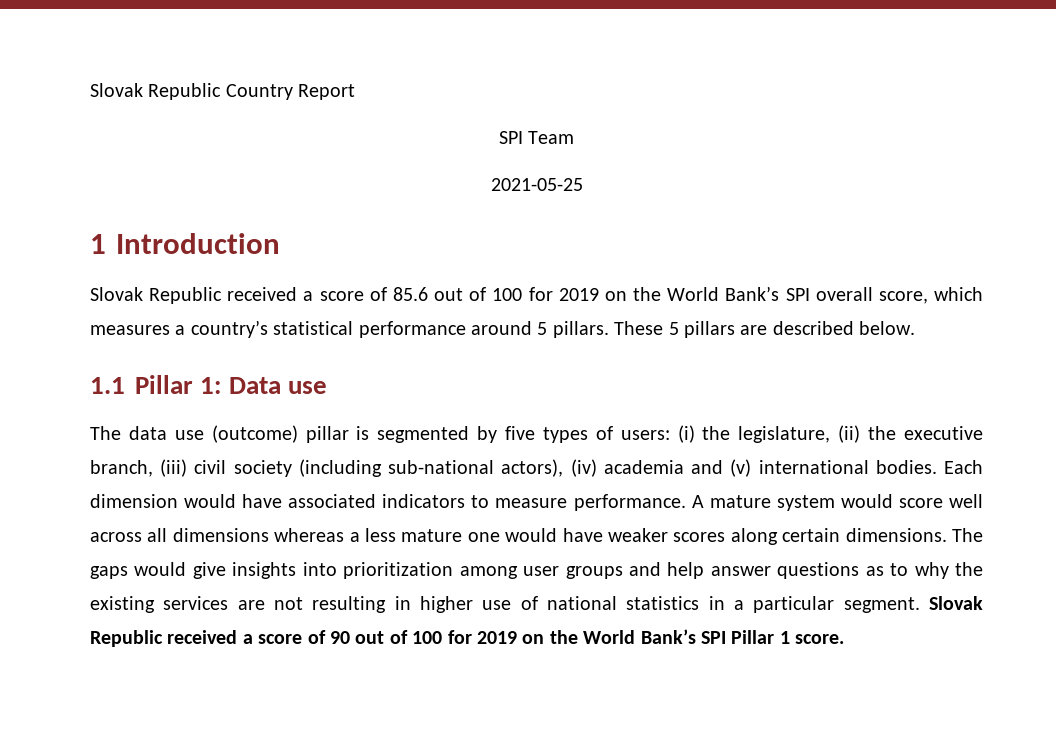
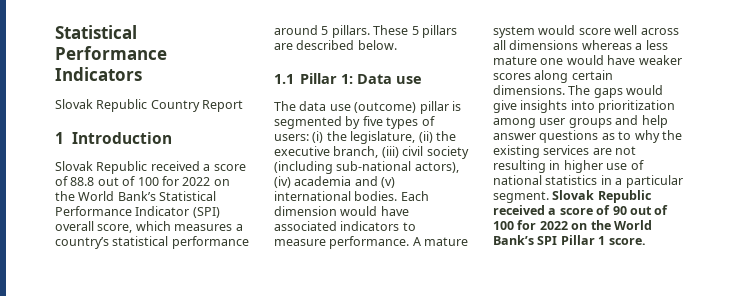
+ Statistical Performance Indicators
- SPI Team
- 2021-05-25
- Slovak Republic received a score of 85.6 out of 100 for 2019 on the World Bank’s SPI overall score, which measures a country’s statistical performance around 5 pillars.
+ Slovak Republic received a score of 88.8 out of 100 for 2022 on the World Bank’s Statistical Performance Indicator (SPI) overall score, which measures a country’s statistical performance around 5 pillars.
- Slovak Republic received a score of 90 out of 100 for 2019 on the World Bank’s SPI Pillar 1 score.
+ Slovak Republic received a score of 90 out of 100 for 2022 on the World Bank’s SPI Pillar 1 score.

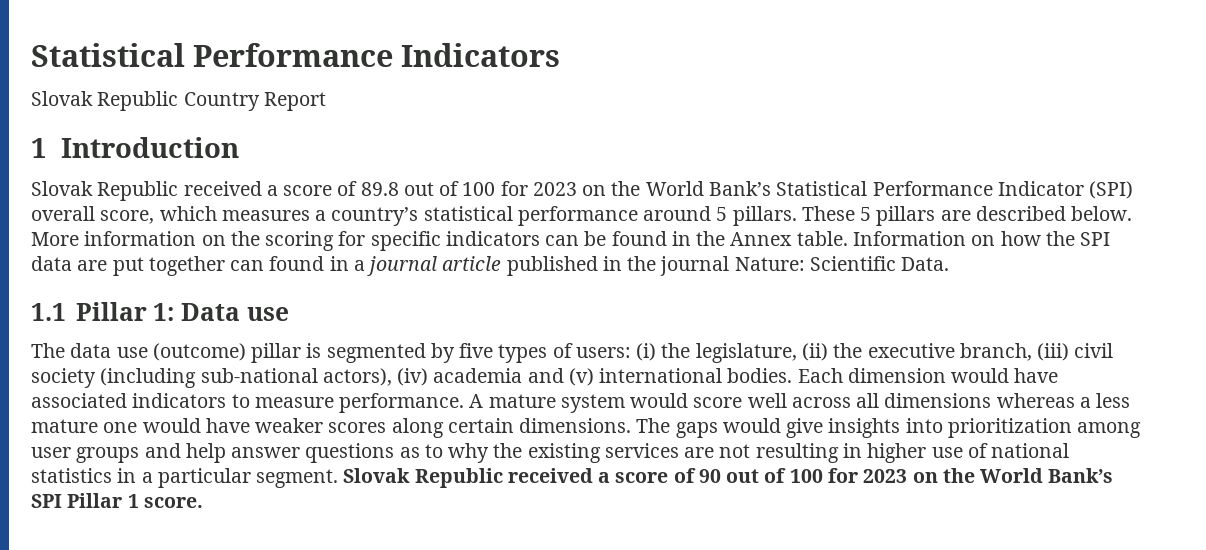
- Slovak Republic received a score of 88.8 out of 100 for 2022 on the World Bank’s Statistical Performance Indicator (SPI) overall score, which measures a country’s statistical performance around 5 pillars.
+ Slovak Republic received a score of 89.8 out of 100 for 2023 on the World Bank’s Statistical Performance Indicator (SPI) overall score, which measures a country’s statistical performance around 5 pillars.
+ More information on the scoring for specific indicators can be found in the Annex table. Information on how the SPI data are put together can found in a journal article published in the journal Nature: Scientific Data.
- Slovak Republic received a score of 90 out of 100 for 2022 on the World Bank’s SPI Pillar 1 score.
+ Slovak Republic received a score of 90 out of 100 for 2023 on the World Bank’s SPI Pillar 1 score.

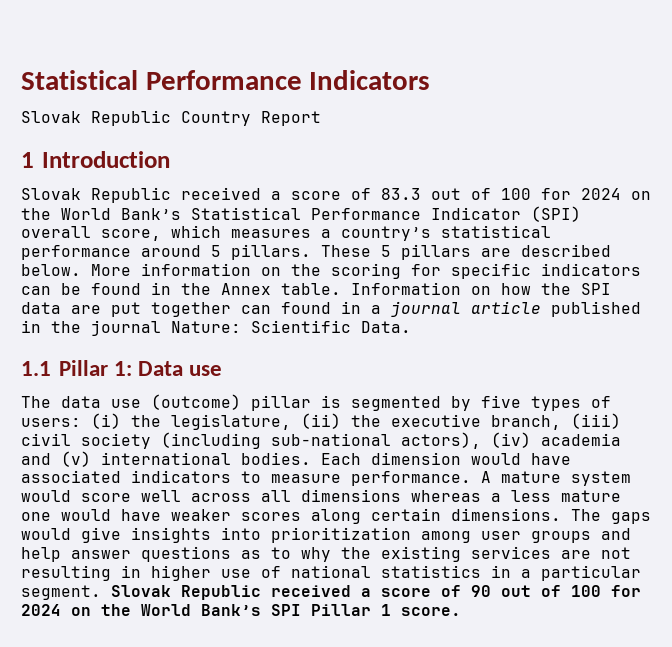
- Slovak Republic received a score of 89.8 out of 100 for 2023 on the World Bank’s Statistical Performance Indicator (SPI) overall score, which measures a country’s statistical performance around 5 pillars.
+ Slovak Republic received a score of 83.3 out of 100 for 2024 on the World Bank’s Statistical Performance Indicator (SPI) overall score, which measures a country’s statistical performance around 5 pillars.
- Slovak Republic received a score of 90 out of 100 for 2023 on the World Bank’s SPI Pillar 1 score.
+ Slovak Republic received a score of 90 out of 100 for 2024 on the World Bank’s SPI Pillar 1 score.

